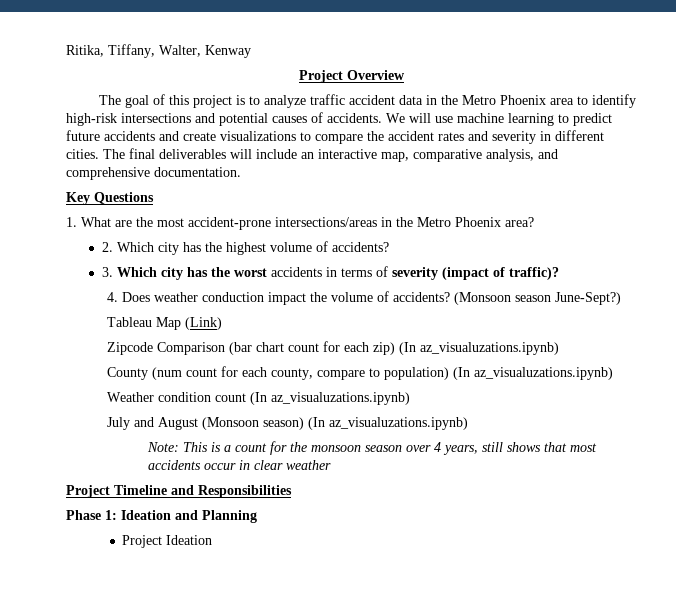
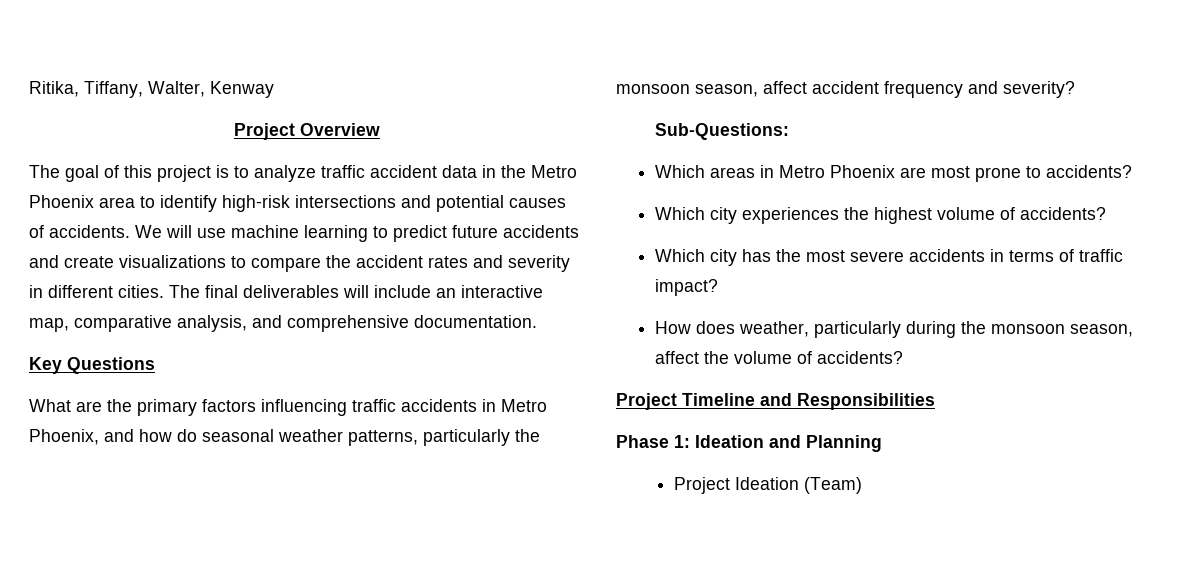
- 1. What are the most accident-prone intersections/areas in the Metro Phoenix area?
- 2. Which city has the highest volume of accidents?
+ What are the primary factors influencing traffic accidents in Metro Phoenix, and how do seasonal weather patterns, particularly the monsoon season, affect accident frequency and severity?
+ Sub-Questions:
+ Which areas in Metro Phoenix are most prone to accidents?
+ Which city experiences the highest volume of accidents?
- 3. Which city has the worst accidents in terms of severity (impact of traffic)?
- 4. Does weather conduction impact the volume of accidents? (Monsoon season June-Sept?)
- Tableau Map (Link)
- Zipcode Comparison (bar chart count for each zip) (In az_visualuzations.ipynb)
- County (num count for each county, compare to population) (In az_visualuzations.ipynb)
- Weather condition count (In az_visualuzations.ipynb)
- July and August (Monsoon season) (In az_visualuzations.ipynb)
- Note: This is a count for the monsoon season over 4 years, still shows that most accidents occur in clear weather
+ Which city has the most severe accidents in terms of traffic impact?
+ How does weather, particularly during the monsoon season, affect the volume of accidents?
- Project Ideation
+ Project Ideation (Team)

